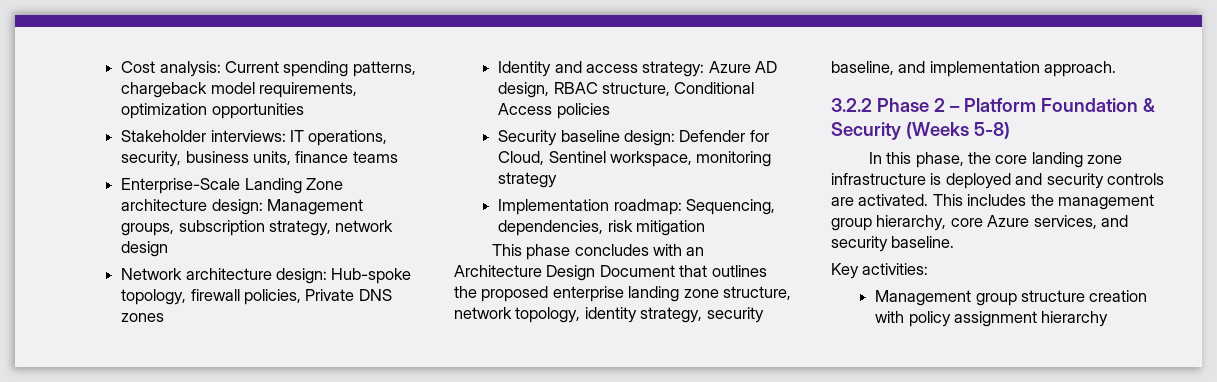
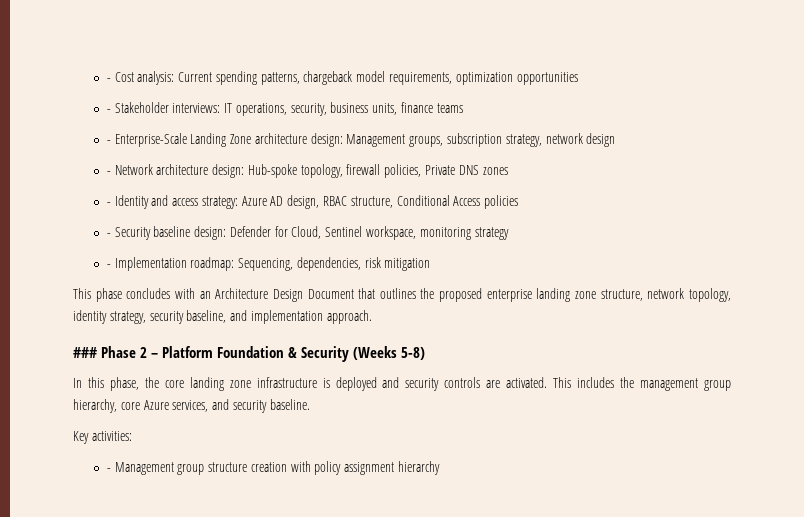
- Cost analysis: Current spending patterns, chargeback model requirements, optimization opportunities
+ - Cost analysis: Current spending patterns, chargeback model requirements, optimization opportunities
- Stakeholder interviews: IT operations, security, business units, finance teams
+ - Stakeholder interviews: IT operations, security, business units, finance teams
- Enterprise-Scale Landing Zone architecture design: Management groups, subscription strategy, network design
+ - Enterprise-Scale Landing Zone architecture design: Management groups, subscription strategy, network design
- Network architecture design: Hub-spoke topology, firewall policies, Private DNS zones
+ - Network architecture design: Hub-spoke topology, firewall policies, Private DNS zones
- Identity and access strategy: Azure AD design, RBAC structure, Conditional Access policies
+ - Identity and access strategy: Azure AD design, RBAC structure, Conditional Access policies
- Security baseline design: Defender for Cloud, Sentinel workspace, monitoring strategy
+ - Security baseline design: Defender for Cloud, Sentinel workspace, monitoring strategy
- Implementation roadmap: Sequencing, dependencies, risk mitigation
+ - Implementation roadmap: Sequencing, dependencies, risk mitigation
- 3.2.2 Phase 2 – Platform Foundation & Security (Weeks 5-8)
+ ### Phase 2 – Platform Foundation & Security (Weeks 5-8)
- Management group structure creation with policy assignment hierarchy
+ - Management group structure creation with policy assignment hierarchy

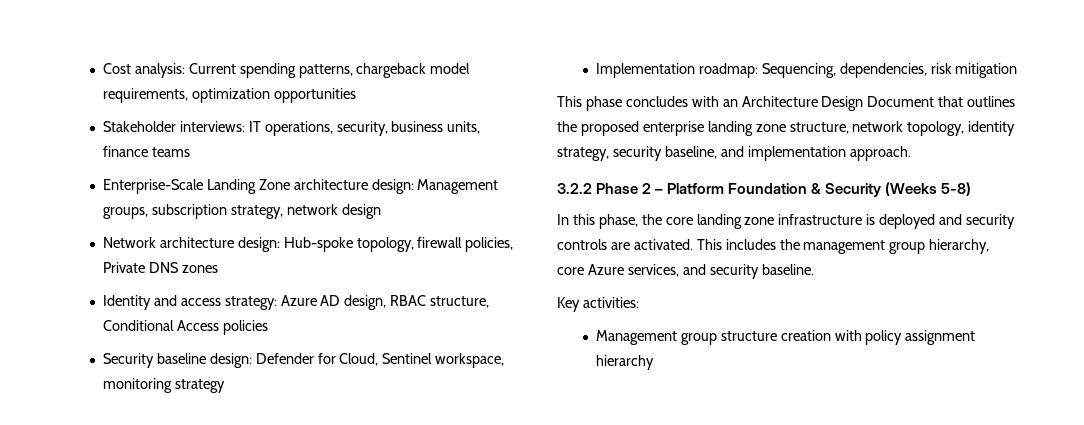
- - Cost analysis: Current spending patterns, chargeback model requirements, optimization opportunities
+ Cost analysis: Current spending patterns, chargeback model requirements, optimization opportunities
- - Stakeholder interviews: IT operations, security, business units, finance teams
+ Stakeholder interviews: IT operations, security, business units, finance teams
- - Enterprise-Scale Landing Zone architecture design: Management groups, subscription strategy, network design
+ Enterprise-Scale Landing Zone architecture design: Management groups, subscription strategy, network design
- - Network architecture design: Hub-spoke topology, firewall policies, Private DNS zones
+ Network architecture design: Hub-spoke topology, firewall policies, Private DNS zones
- - Identity and access strategy: Azure AD design, RBAC structure, Conditional Access policies
+ Identity and access strategy: Azure AD design, RBAC structure, Conditional Access policies
- - Security baseline design: Defender for Cloud, Sentinel workspace, monitoring strategy
+ Security baseline design: Defender for Cloud, Sentinel workspace, monitoring strategy
- - Implementation roadmap: Sequencing, dependencies, risk mitigation
+ Implementation roadmap: Sequencing, dependencies, risk mitigation
- ### Phase 2 – Platform Foundation & Security (Weeks 5-8)
+ 3.2.2 Phase 2 – Platform Foundation & Security (Weeks 5-8)
- - Management group structure creation with policy assignment hierarchy
+ Management group structure creation with policy assignment hierarchy

